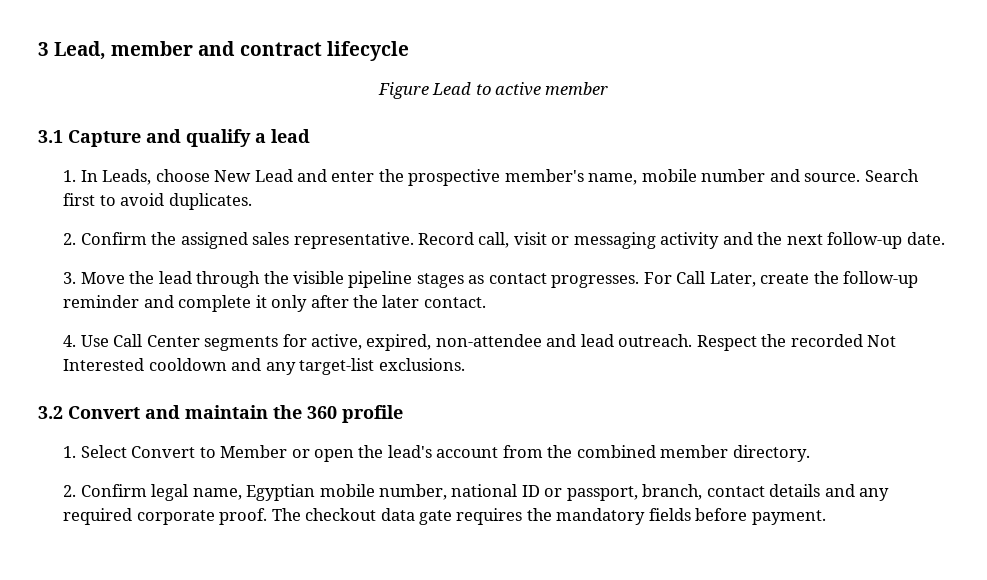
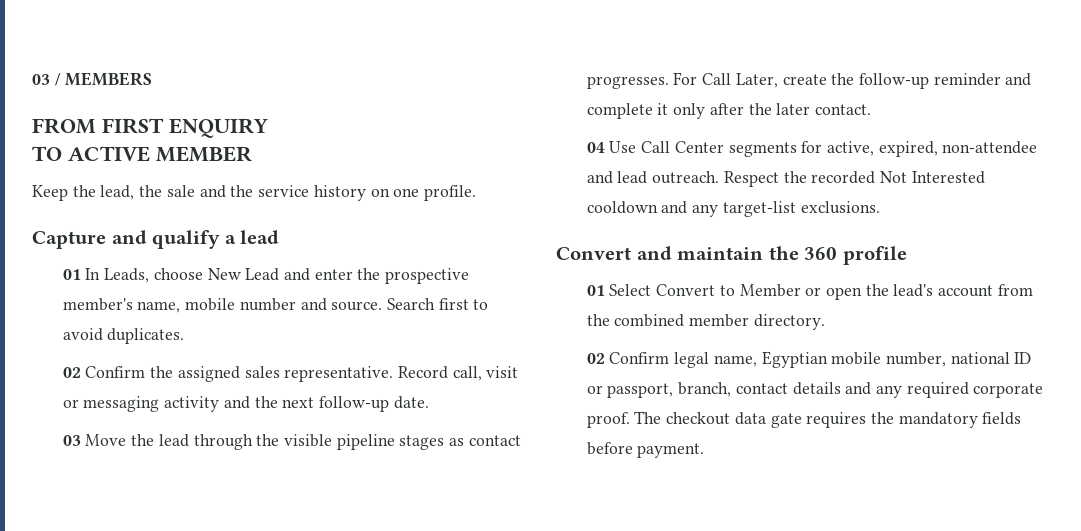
- 3 Lead, member and contract lifecycle
- Figure Lead to active member
- 3.1 Capture and qualify a lead
+ 03 / MEMBERS
+ FROM FIRST ENQUIRY
+ TO ACTIVE MEMBER
+ Keep the lead, the sale and the service history on one profile.
+ Capture and qualify a lead
- 1. In Leads, choose New Lead and enter the prospective member's name, mobile number and source.
+ 01 In Leads, choose New Lead and enter the prospective member's name, mobile number and source.
- 2. Confirm the assigned sales representative.
+ 02 Confirm the assigned sales representative.
- 3. Move the lead through the visible pipeline stages as contact progresses.
+ 03 Move the lead through the visible pipeline stages as contact progresses.
- 4. Use Call Center segments for active, expired, non-attendee and lead outreach.
+ 04 Use Call Center segments for active, expired, non-attendee and lead outreach.
- 3.2 Convert and maintain the 360 profile
+ Convert and maintain the 360 profile
- 1. Select Convert to Member or open the lead's account from the combined member directory.
+ 01 Select Convert to Member or open the lead's account from the combined member directory.
- 2. Confirm legal name, Egyptian mobile number, national ID or passport, branch, contact details and any required corporate proof.
+ 02 Confirm legal name, Egyptian mobile number, national ID or passport, branch, contact details and any required corporate proof.

